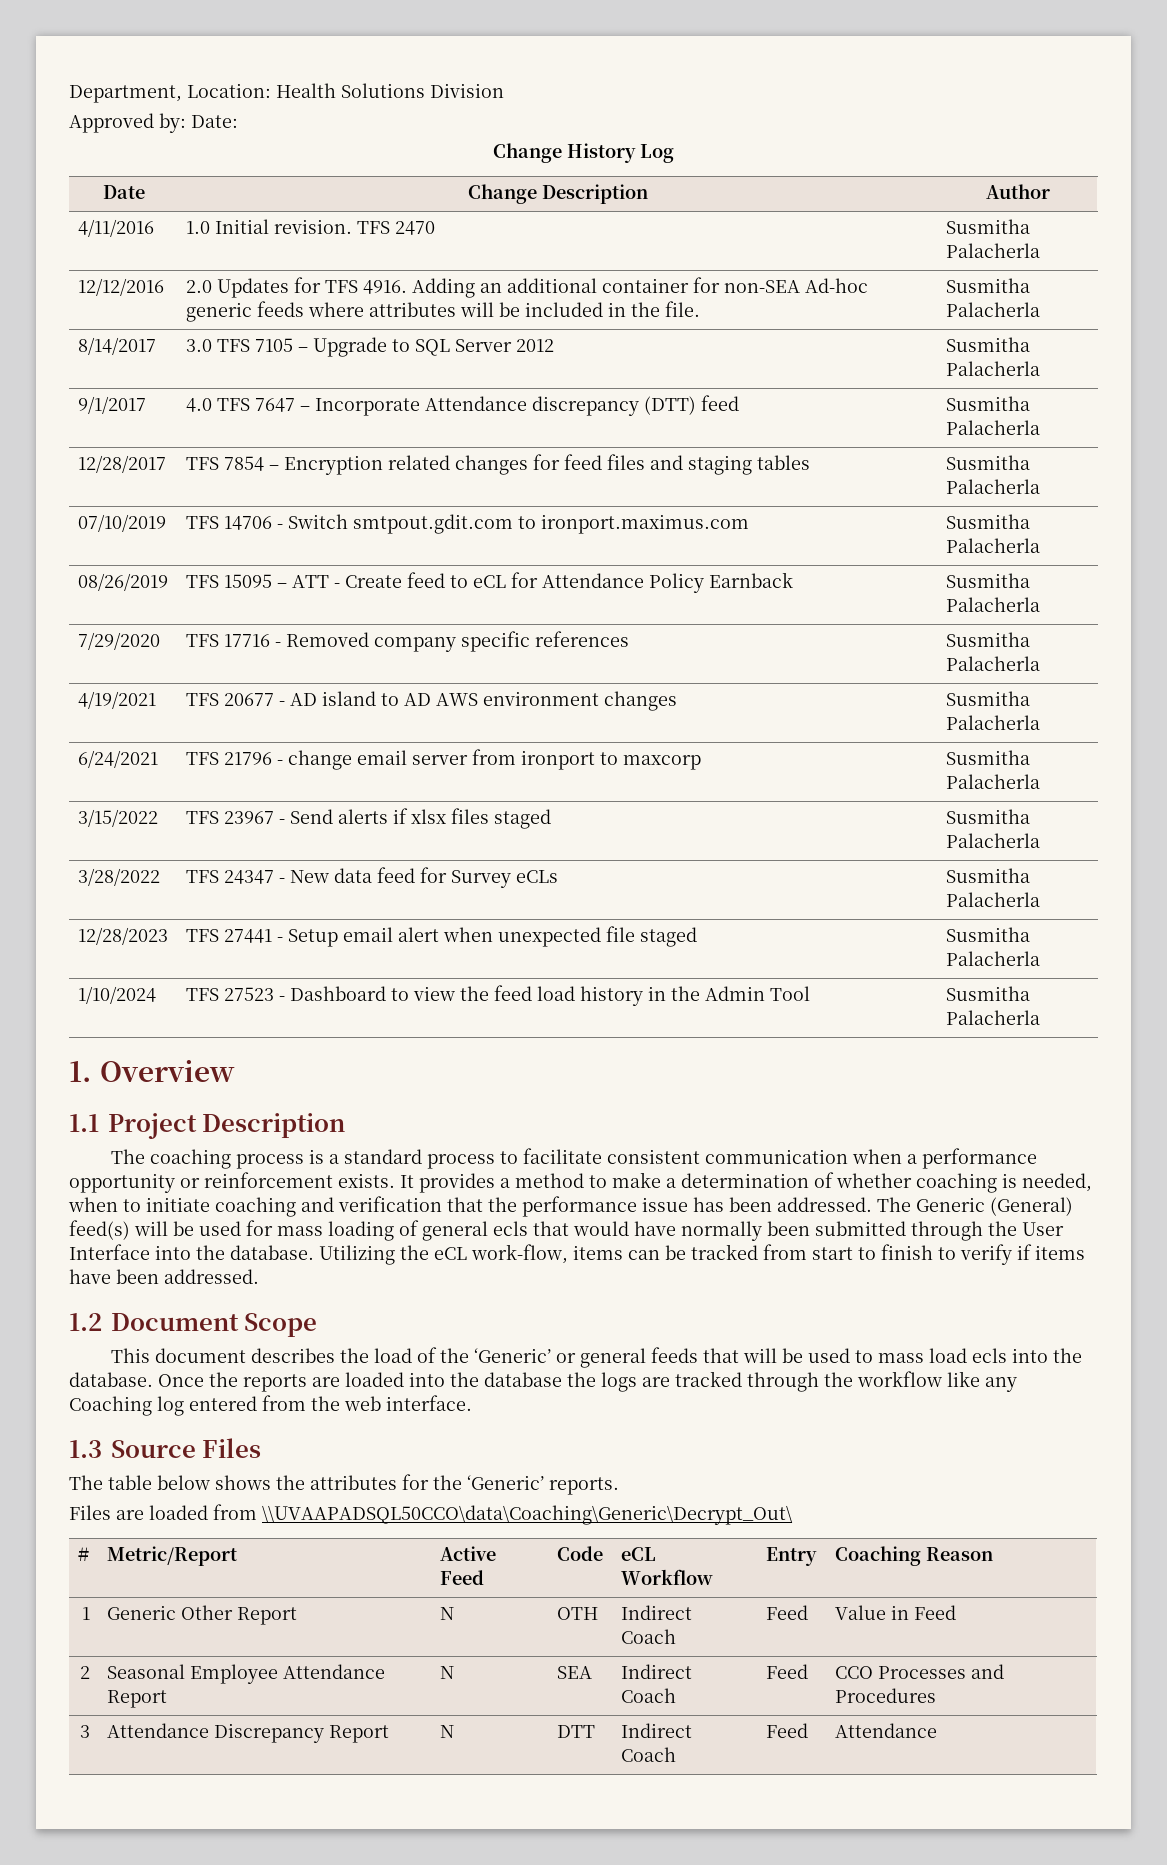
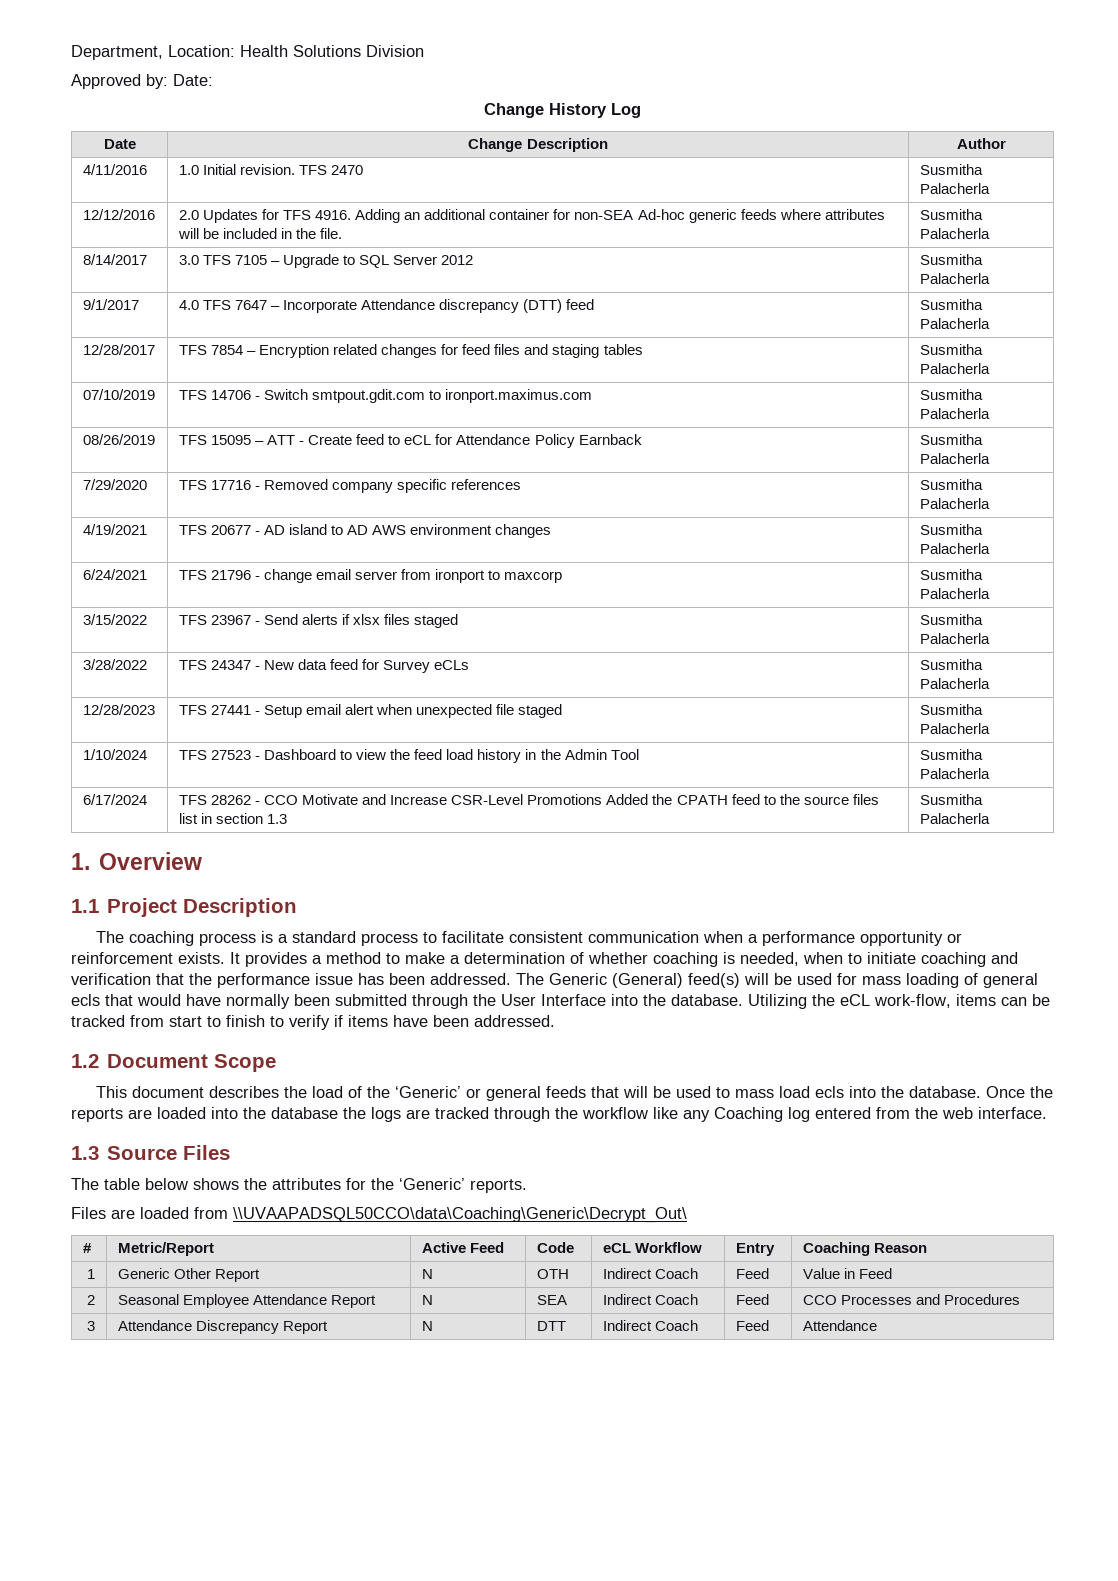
+ 6/17/2024 | TFS 28262 - CCO Motivate and Increase CSR-Level Promotions Added the CPATH feed to the source files list in section 1.3 | Susmitha Palacherla

